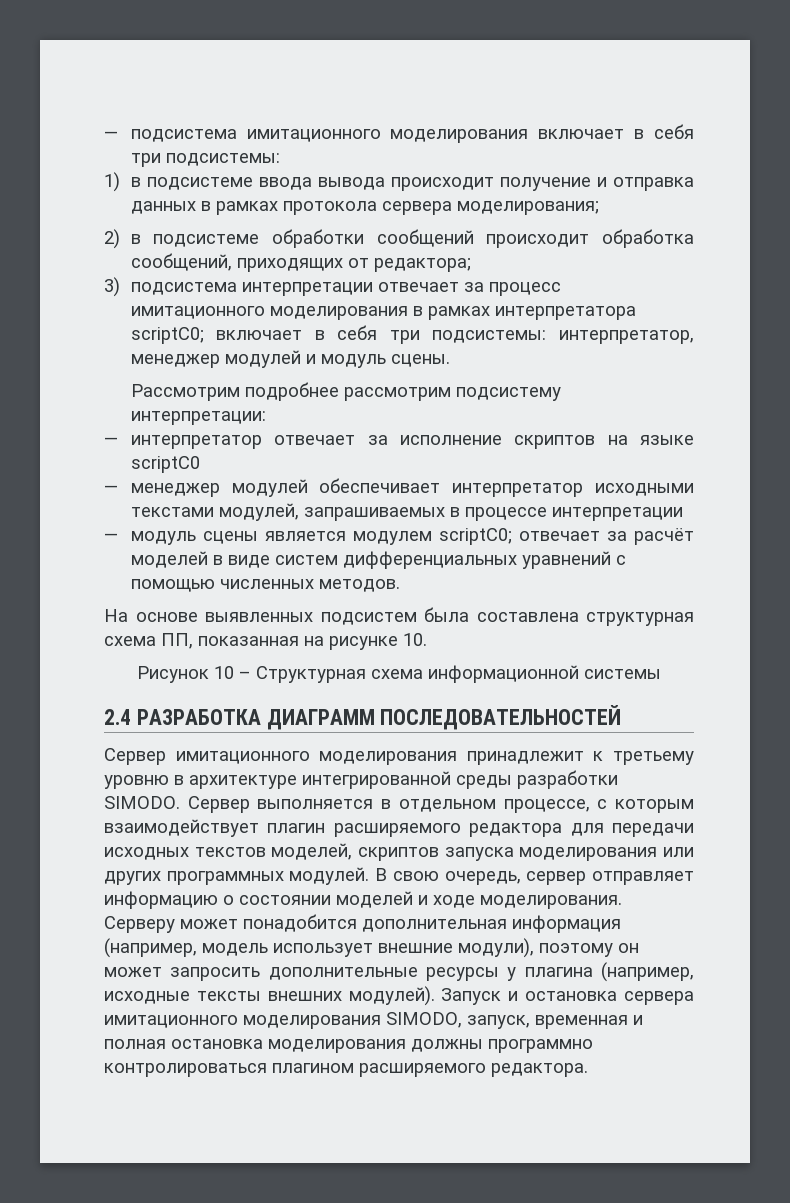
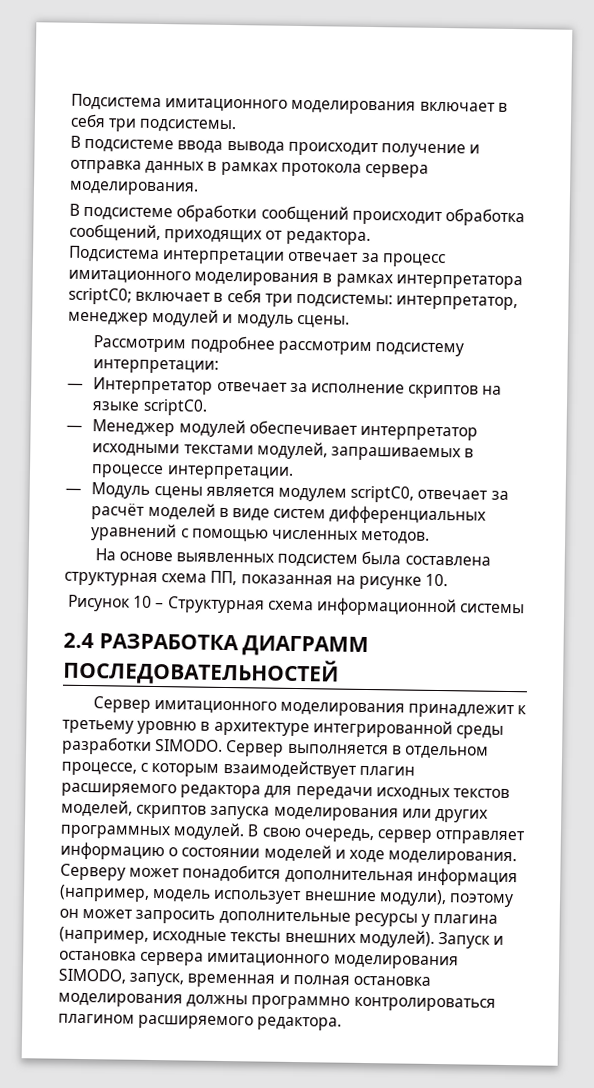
- — подсистема имитационного моделирования включает в себя три подсистемы:
- 1) в подсистеме ввода вывода происходит получение и отправка данных в рамках протокола сервера моделирования;
- 2) в подсистеме обработки сообщений происходит обработка сообщений, приходящих от редактора;
- 3) подсистема интерпретации отвечает за процесс имитационного моделирования в рамках интерпретатора scriptC0; включает в себя три подсистемы: интерпретатор, менеджер модулей и модуль сцены.
+ Подсистема имитационного моделирования включает в себя три подсистемы.
+ В подсистеме ввода вывода происходит получение и отправка данных в рамках протокола сервера моделирования.
+ В подсистеме обработки сообщений происходит обработка сообщений, приходящих от редактора.
+ Подсистема интерпретации отвечает за процесс имитационного моделирования в рамках интерпретатора scriptC0; включает в себя три подсистемы: интерпретатор, менеджер модулей и модуль сцены.
- — интерпретатор отвечает за исполнение скриптов на языке scriptC0
- — менеджер модулей обеспечивает интерпретатор исходными текстами модулей, запрашиваемых в процессе интерпретации
- — модуль сцены является модулем scriptC0; отвечает за расчёт моделей в виде систем дифференциальных уравнений с помощью численных методов.
+ — Интерпретатор отвечает за исполнение скриптов на языке scriptC0.
+ — Менеджер модулей обеспечивает интерпретатор исходными текстами модулей, запрашиваемых в процессе интерпретации.
+ — Модуль сцены является модулем scriptC0, отвечает за расчёт моделей в виде систем дифференциальных уравнений с помощью численных методов.

